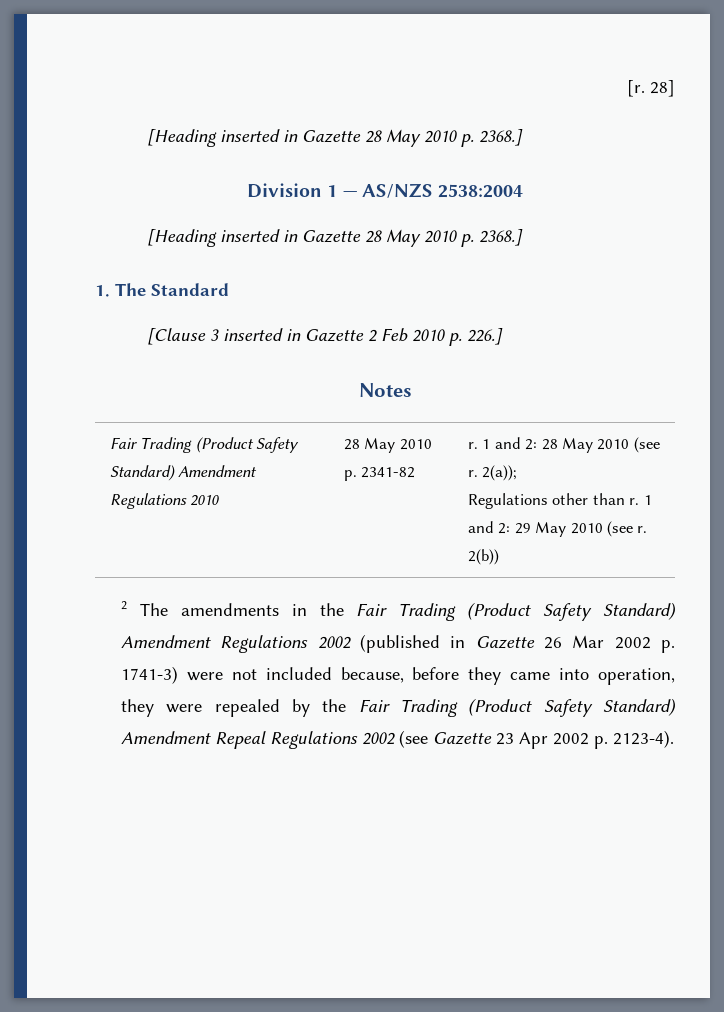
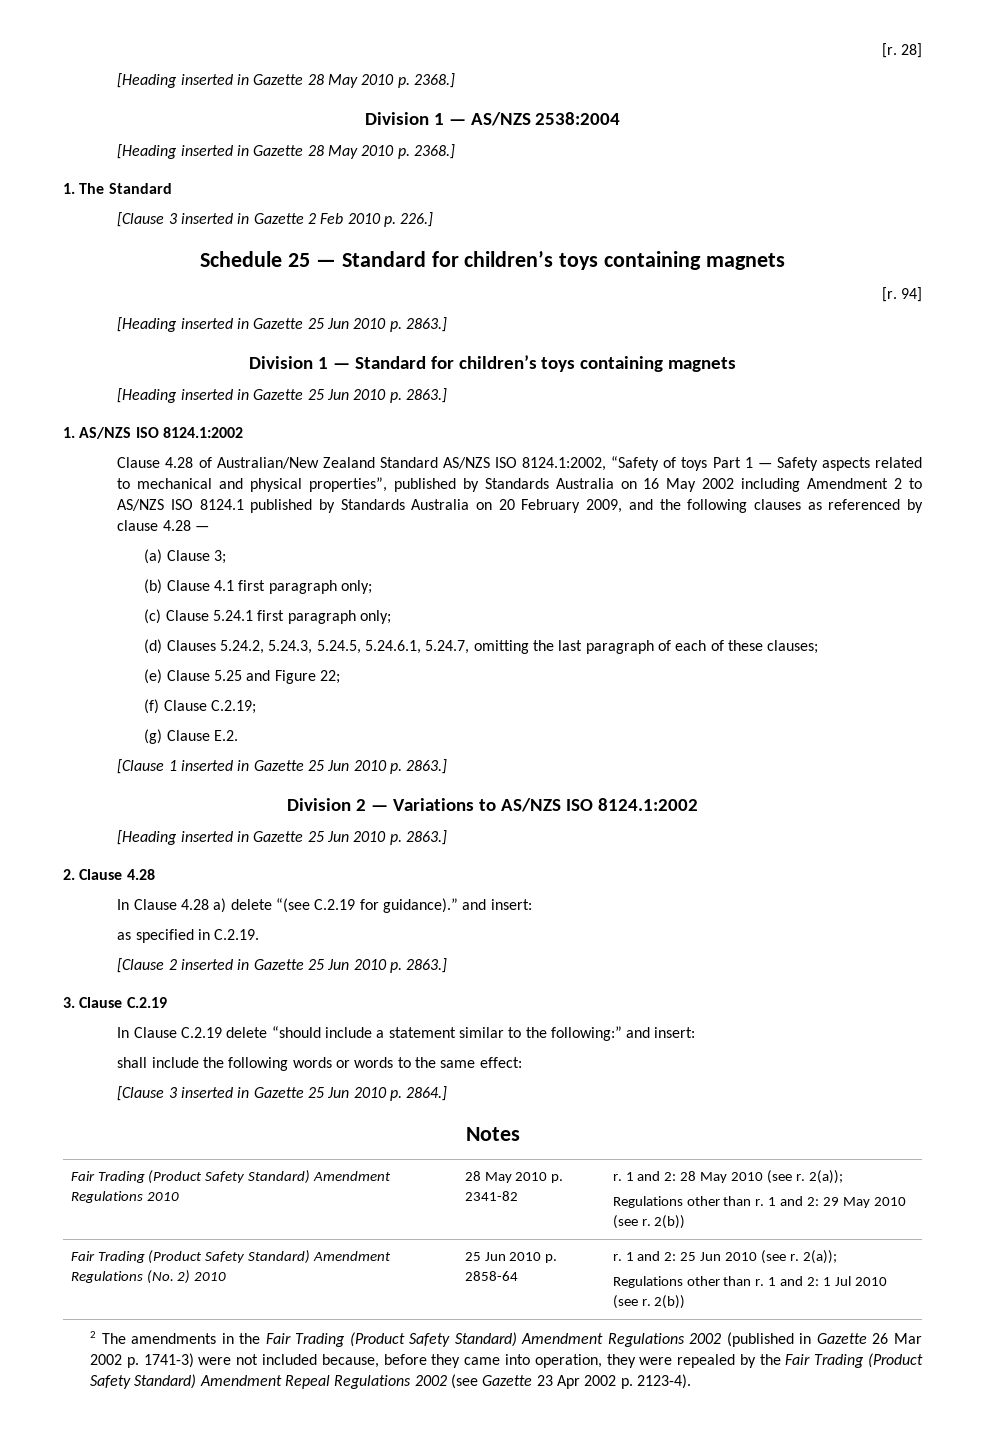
+ Schedule 25 — Standard for children’s toys containing magnets
+ [r. 94]
+ [Heading inserted in Gazette 25 Jun 2010 p. 2863.]
+ Division 1 — Standard for children’s toys containing magnets
+ [Heading inserted in Gazette 25 Jun 2010 p. 2863.]
+ 1. AS/NZS ISO 8124.1:2002
+ Clause 4.28 of Australian/New Zealand Standard AS/NZS ISO 8124.1:2002, “Safety of toys Part 1 — Safety aspects related to mechanical and physical properties”, published by Standards Australia on 16 May 2002 including Amendment 2 to AS/NZS ISO 8124.1 published by Standards Australia on 20 February 2009, and the following clauses as referenced by clause 4.28 —
+ (a) Clause 3;
+ (b) Clause 4.1 first paragraph only;
+ (c) Clause 5.24.1 first paragraph only;
+ (d) Clauses 5.24.2, 5.24.3, 5.24.5, 5.24.6.1, 5.24.7, omitting the last paragraph of each of these clauses;
+ (e) Clause 5.25 and Figure 22;
+ (f) Clause C.2.19;
+ (g) Clause E.2.
+ [Clause 1 inserted in Gazette 25 Jun 2010 p. 2863.]
+ Division 2 — Variations to AS/NZS ISO 8124.1:2002
+ [Heading inserted in Gazette 25 Jun 2010 p. 2863.]
+ 2. Clause 4.28
+ In Clause 4.28 a) delete “(see C.2.19 for guidance).” and insert:
+ as specified in C.2.19.
+ [Clause 2 inserted in Gazette 25 Jun 2010 p. 2863.]
+ 3. Clause C.2.19
+ In Clause C.2.19 delete “should include a statement similar to the following:” and insert:
+ shall include the following words or words to the same effect:
+ [Clause 3 inserted in Gazette 25 Jun 2010 p. 2864.]
+ Fair Trading (Product Safety Standard) Amendment Regulations (No. 2) 2010 | 25 Jun 2010 p. 2858-64 | r. 1 and 2: 25 Jun 2010 (see r. 2(a));
+ Regulations other than r. 1 and 2: 1 Jul 2010 (see r. 2(b))

